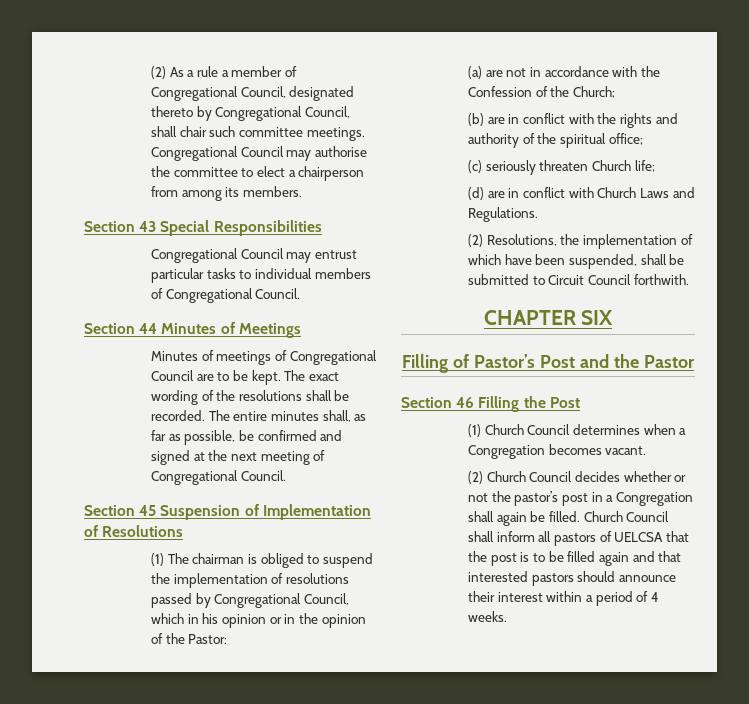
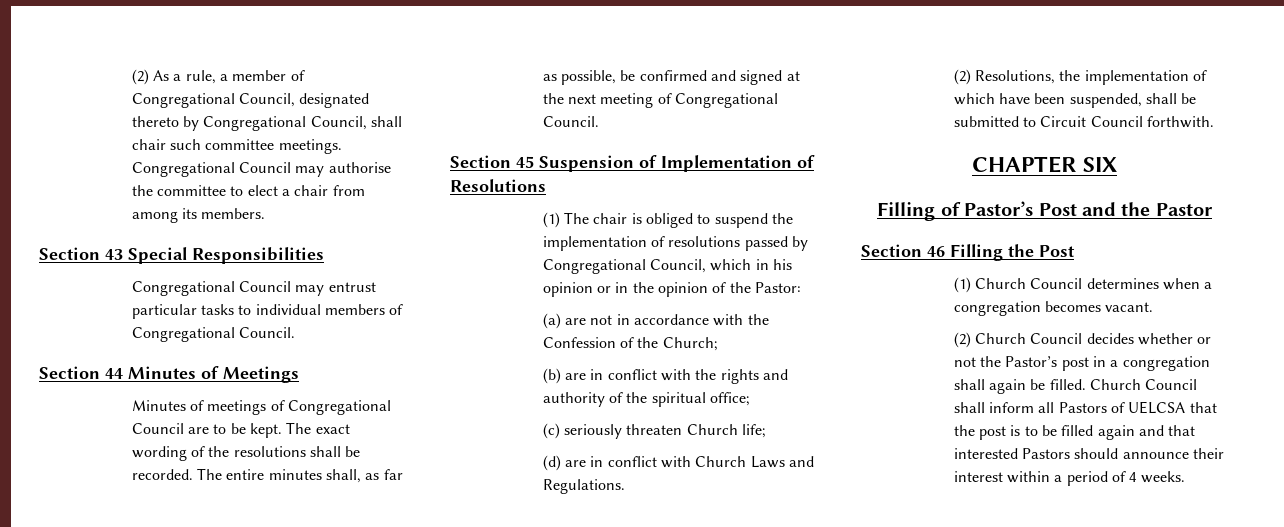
- (2) As a rule a member of Congregational Council, designated thereto by Congregational Council, shall chair such committee meetings.
+ (2) As a rule, a member of Congregational Council, designated thereto by Congregational Council, shall chair such committee meetings.
- Congregational Council may authorise the committee to elect a chairperson from among its members.
+ Congregational Council may authorise the committee to elect a chair from among its members.
- (1) The chairman is obliged to suspend the implementation of resolutions passed by Congregational Council, which in his opinion or in the opinion of the Pastor:
+ (1) The chair is obliged to suspend the implementation of resolutions passed by Congregational Council, which in his opinion or in the opinion of the Pastor:
- (1) Church Council determines when a Congregation becomes vacant.
+ (1) Church Council determines when a congregation becomes vacant.
- (2) Church Council decides whether or not the pastor’s post in a Congregation shall again be filled.
+ (2) Church Council decides whether or not the Pastor’s post in a congregation shall again be filled.
- Church Council shall inform all pastors of UELCSA that the post is to be filled again and that interested pastors should announce their interest within a period of 4 weeks.
+ Church Council shall inform all Pastors of UELCSA that the post is to be filled again and that interested Pastors should announce their interest within a period of 4 weeks.

